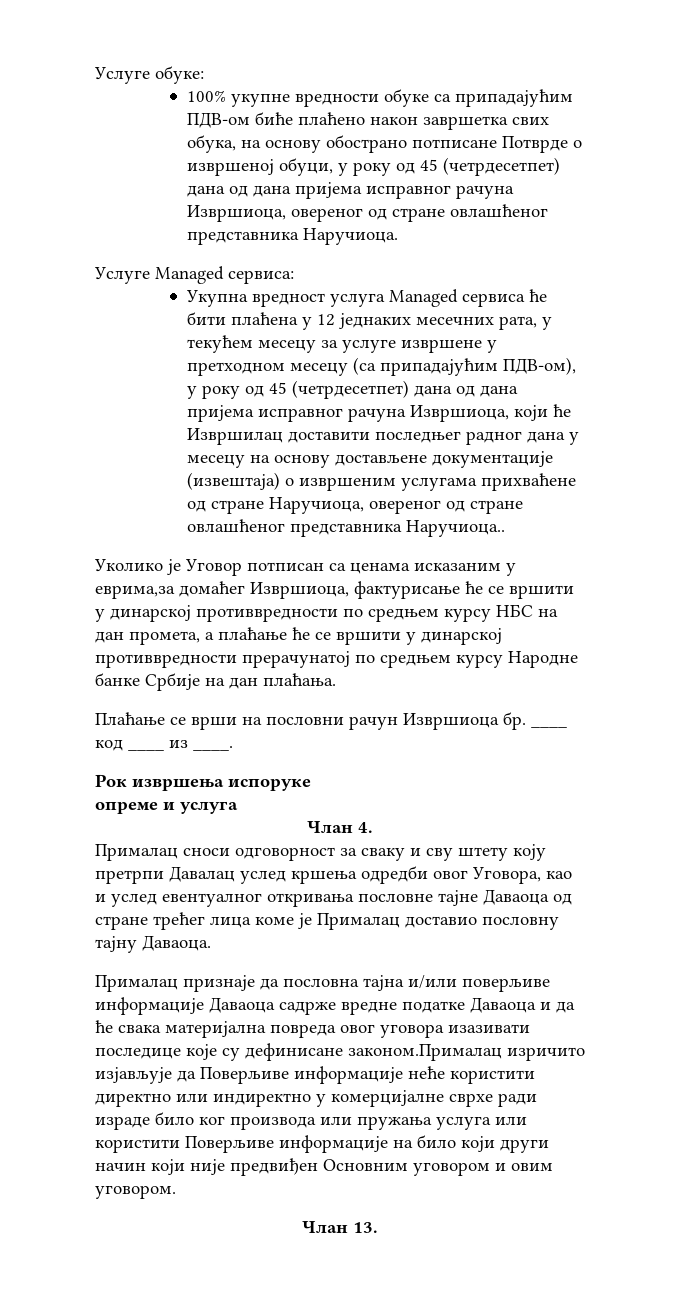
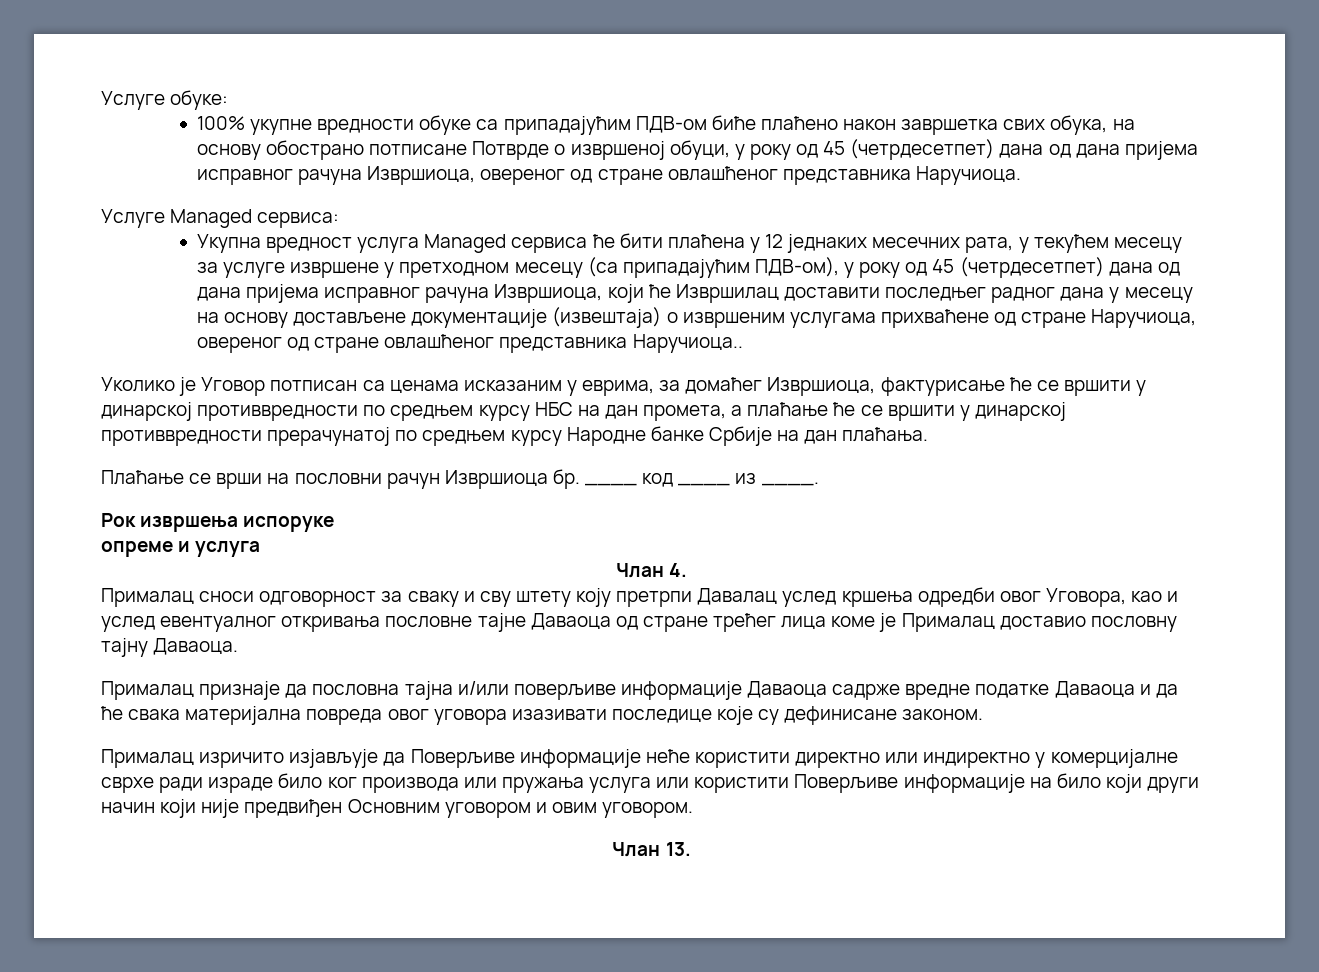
- Уколико је Уговор потписан са ценама исказаним у еврима,за домаћег Извршиоца, фактурисање ће се вршити у динарској противвредности по средњем курсу НБС на дан промета, а плаћање ће се вршити у динарској противвредности прерачунатој по средњем курсу Народне банке Србије на дан плаћања.
+ Уколико је Уговор потписан са ценама исказаним у еврима, за домаћег Извршиоца, фактурисање ће се вршити у динарској противвредности по средњем курсу НБС на дан промета, а плаћање ће се вршити у динарској противвредности прерачунатој по средњем курсу Народне банке Србије на дан плаћања.
- Прималац признаје да пословна тајна и/или поверљиве информације Даваоца садрже вредне податке Даваоца и да ће свака материјална повреда овог уговора изазивати последице које су дефинисане законом.Прималац изричито изјављује да Поверљиве информације неће користити директно или индиректно у комерцијалне сврхе ради израде било ког производа или пружања услуга или користити Поверљиве информације на било који други начин који није предвиђен Основним уговором и овим уговором.
+ Прималац признаје да пословна тајна и/или поверљиве информације Даваоца садрже вредне податке Даваоца и да ће свака материјална повреда овог уговора изазивати последице које су дефинисане законом.
+ Прималац изричито изјављује да Поверљиве информације неће користити директно или индиректно у комерцијалне сврхе ради израде било ког производа или пружања услуга или користити Поверљиве информације на било који други начин који није предвиђен Основним уговором и овим уговором.

